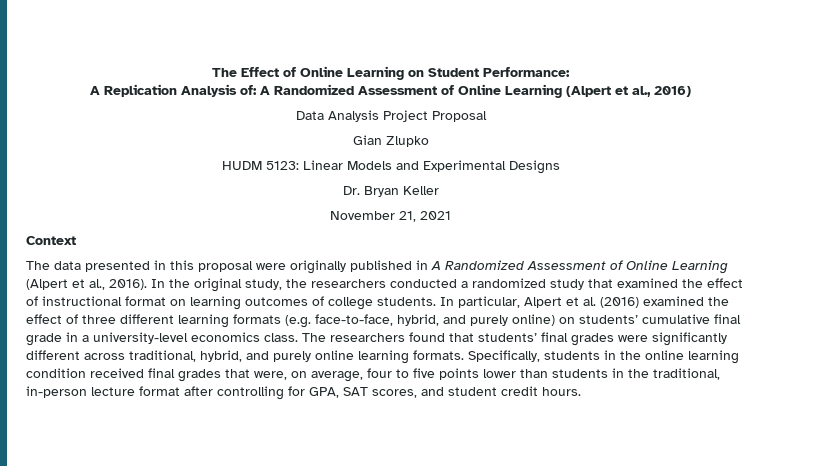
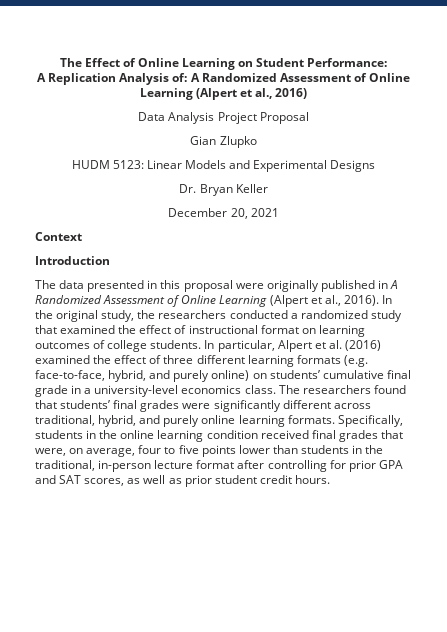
- November 21, 2021
+ December 20, 2021
+ Introduction
- Specifically, students in the online learning condition received final grades that were, on average, four to five points lower than students in the traditional, in-person lecture format after controlling for GPA, SAT scores, and student credit hours.
+ Specifically, students in the online learning condition received final grades that were, on average, four to five points lower than students in the traditional, in-person lecture format after controlling for prior GPA and SAT scores, as well as prior student credit hours.

